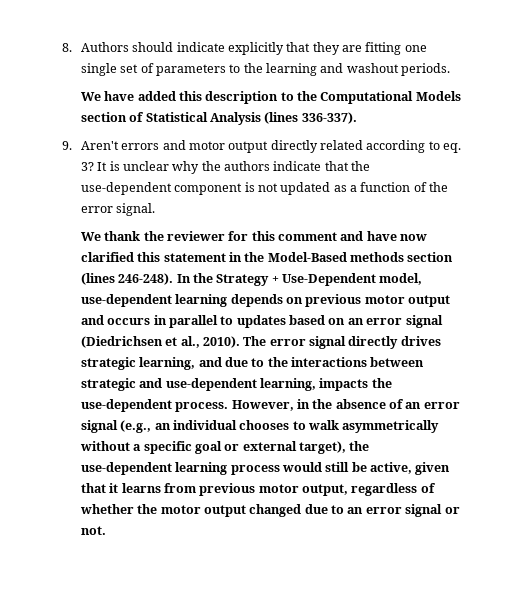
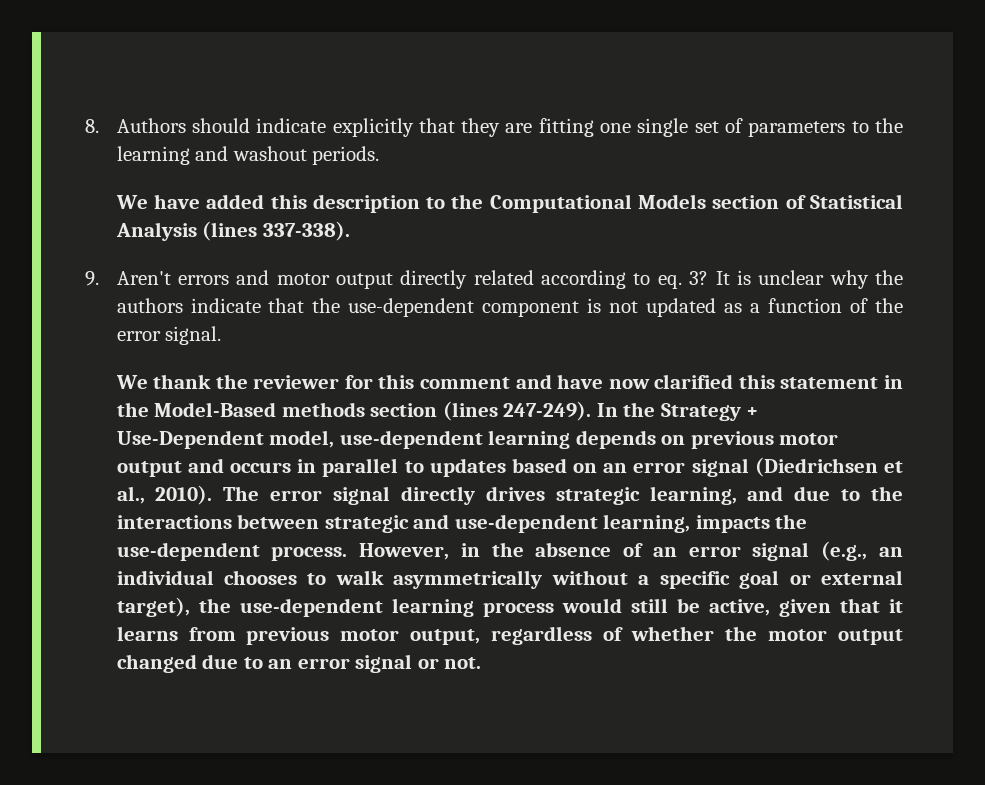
- We have added this description to the Computational Models section of Statistical Analysis (lines 336-337).
+ We have added this description to the Computational Models section of Statistical Analysis (lines 337-338).
- We thank the reviewer for this comment and have now clarified this statement in the Model-Based methods section (lines 246-248).
+ We thank the reviewer for this comment and have now clarified this statement in the Model-Based methods section (lines 247-249).

